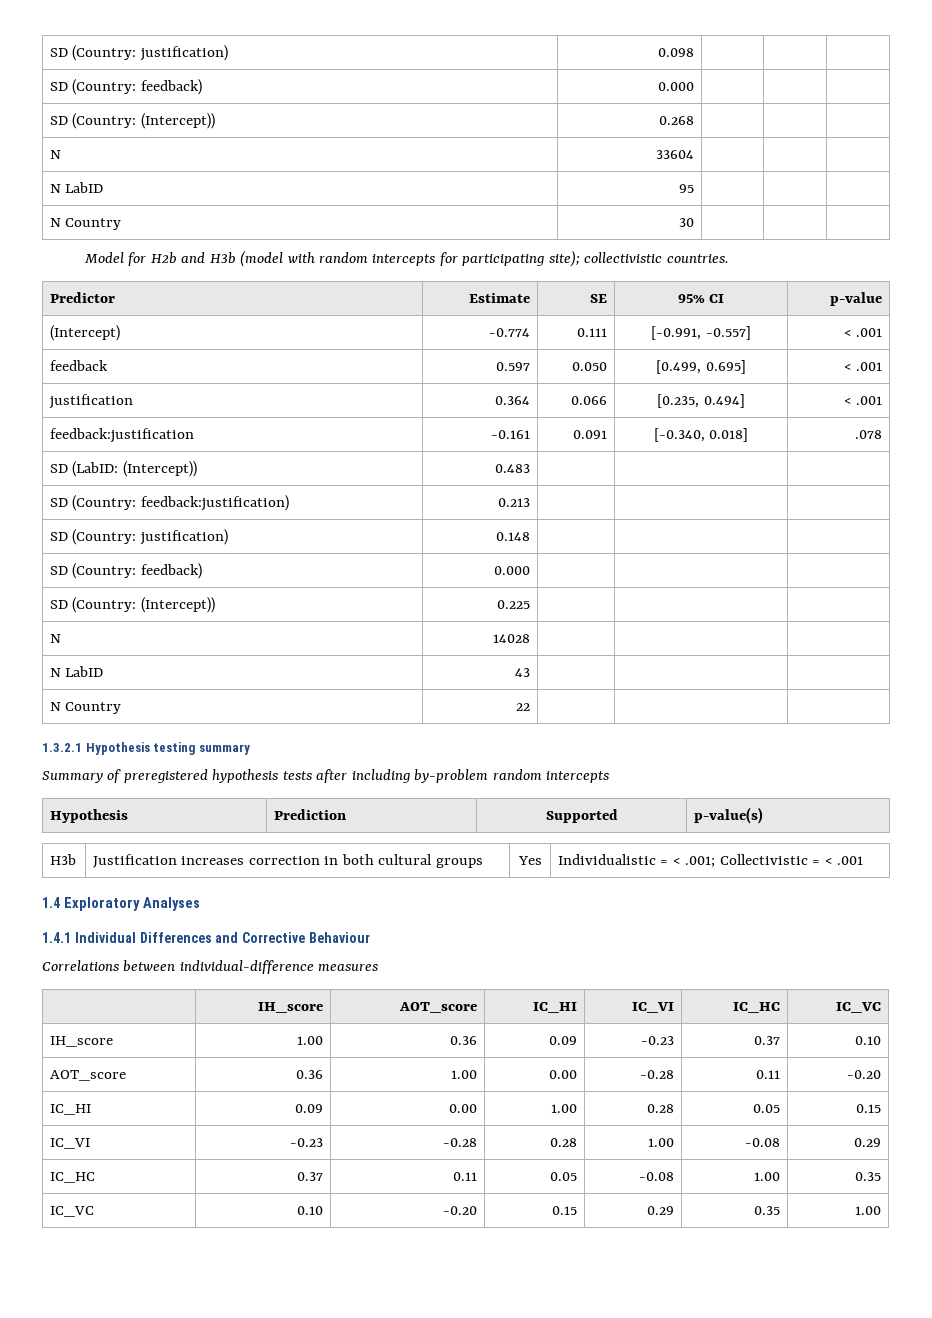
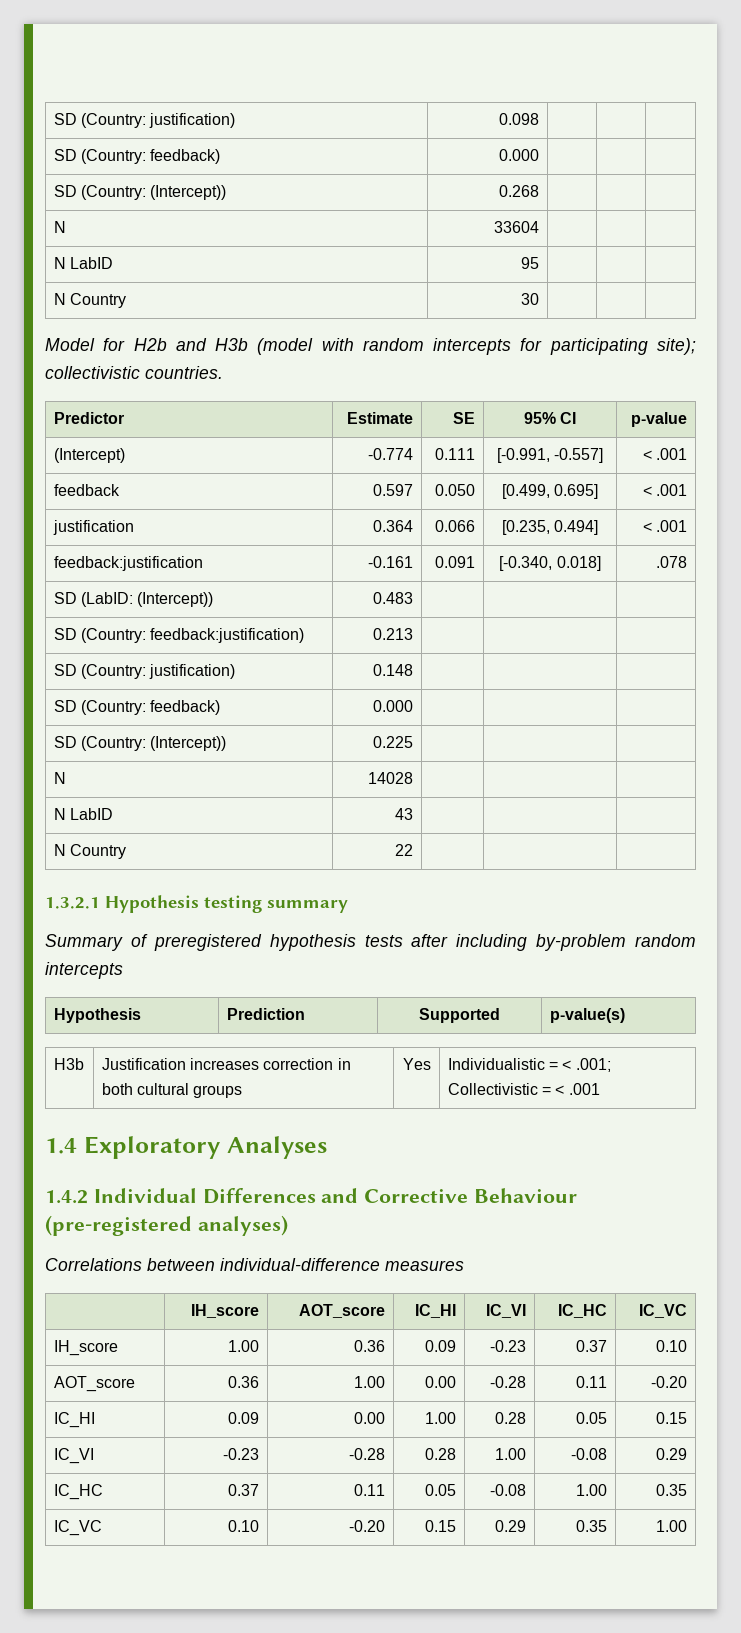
- 1.4.1 Individual Differences and Corrective Behaviour
+ 1.4.2 Individual Differences and Corrective Behaviour (pre-registered analyses)

